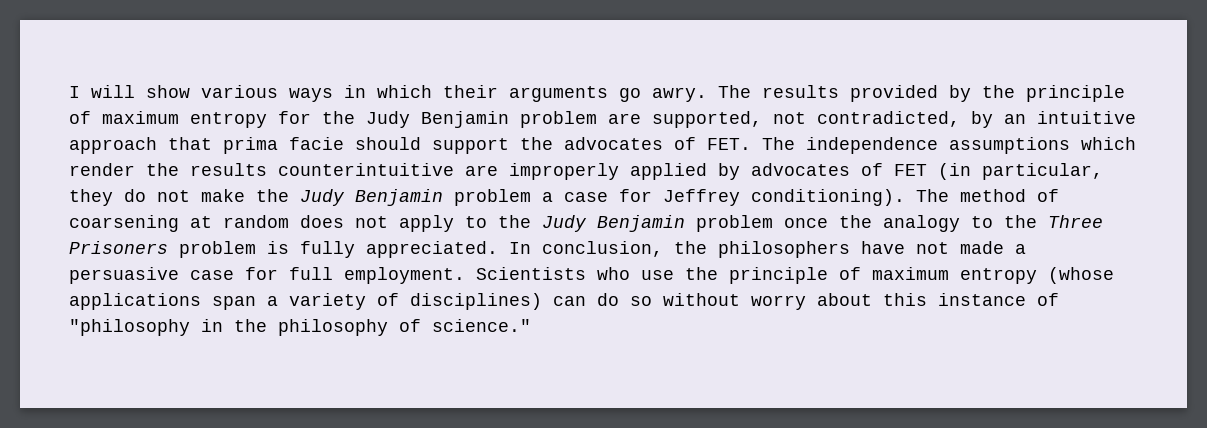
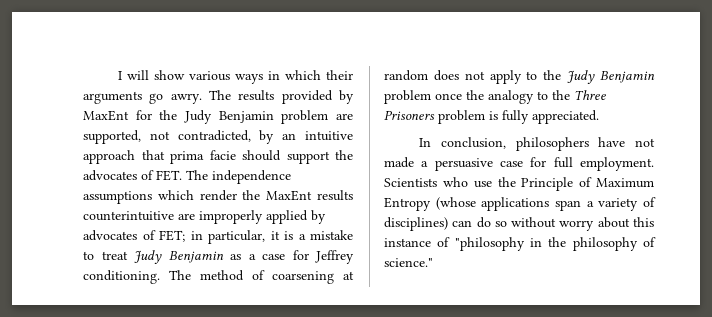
- The results provided by the principle of maximum entropy for the Judy Benjamin problem are supported, not contradicted, by an intuitive approach that prima facie should support the advocates of FET. The independence assumptions which render the results counterintuitive are improperly applied by advocates of FET (in particular, they do not make the Judy Benjamin problem a case for Jeffrey conditioning).
+ The results provided by MaxEnt for the Judy Benjamin problem are supported, not contradicted, by an intuitive approach that prima facie should support the advocates of FET. The independence assumptions which render the MaxEnt results counterintuitive are improperly applied by advocates of FET; in particular, it is a mistake to treat Judy Benjamin as a case for Jeffrey conditioning.
- The method of coarsening at random does not apply to the Judy Benjamin problem once the analogy to the Three Prisoners problem is fully appreciated. In conclusion, the philosophers have not made a persuasive case for full employment.
+ The method of coarsening at random does not apply to the Judy Benjamin problem once the analogy to the Three Prisoners problem is fully appreciated.
+ In conclusion, philosophers have not made a persuasive case for full employment.
- Scientists who use the principle of maximum entropy (whose applications span a variety of disciplines) can do so without worry about this instance of "philosophy in the philosophy of science."
+ Scientists who use the Principle of Maximum Entropy (whose applications span a variety of disciplines) can do so without worry about this instance of "philosophy in the philosophy of science."

